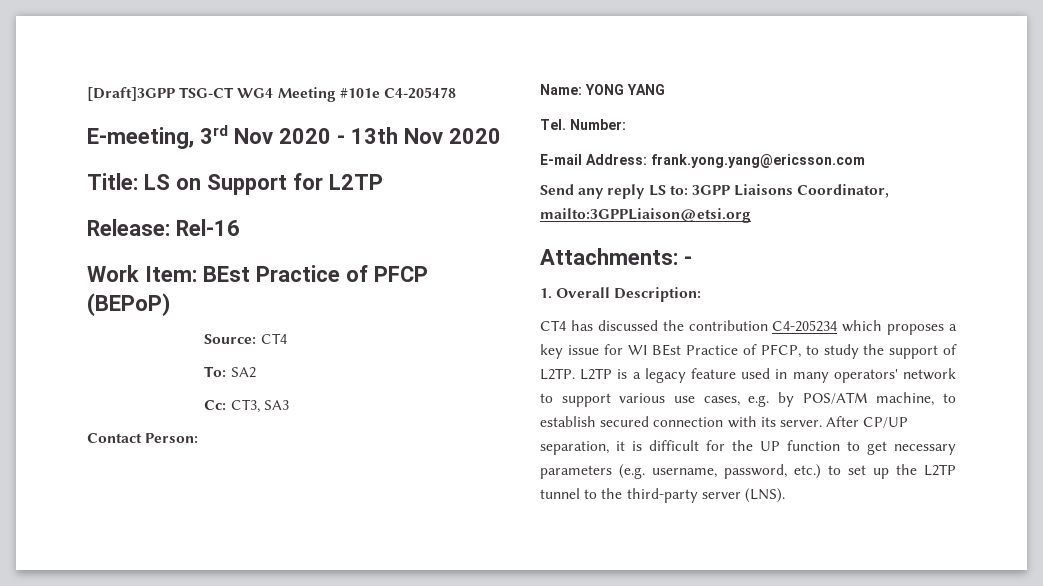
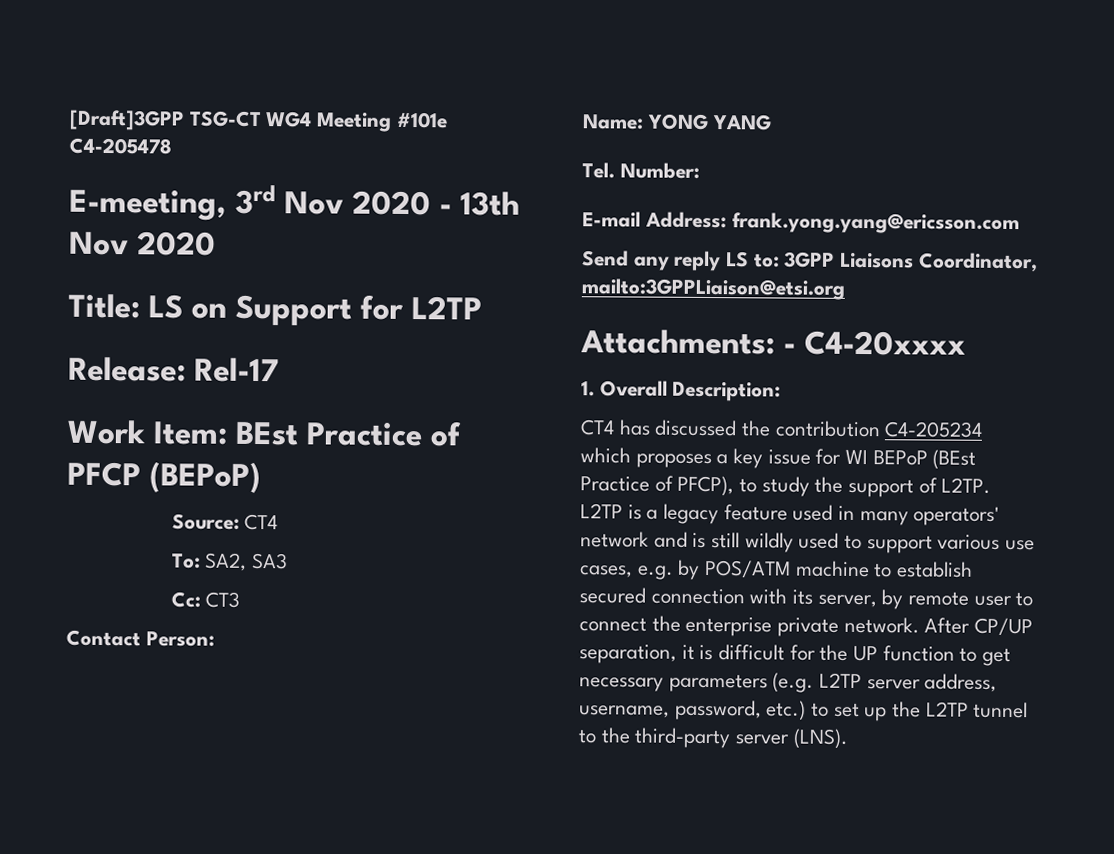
- Release: Rel-16
+ Release: Rel-17
- To: SA2
+ To: SA2, SA3
- Cc: CT3, SA3
+ Cc: CT3
- Attachments: -
+ Attachments: - C4-20xxxx
- CT4 has discussed the contribution C4-205234 which proposes a key issue for WI BEst Practice of PFCP, to study the support of L2TP.
+ CT4 has discussed the contribution C4-205234 which proposes a key issue for WI BEPoP (BEst Practice of PFCP), to study the support of L2TP.
- L2TP is a legacy feature used in many operators' network to support various use cases, e.g. by POS/ATM machine, to establish secured connection with its server.
+ L2TP is a legacy feature used in many operators' network and is still wildly used to support various use cases, e.g. by POS/ATM machine to establish secured connection with its server, by remote user to connect the enterprise private network.
- After CP/UP separation, it is difficult for the UP function to get necessary parameters (e.g. username, password, etc.) to set up the L2TP tunnel to the third-party server (LNS).
+ After CP/UP separation, it is difficult for the UP function to get necessary parameters (e.g. L2TP server address, username, password, etc.) to set up the L2TP tunnel to the third-party server (LNS).

